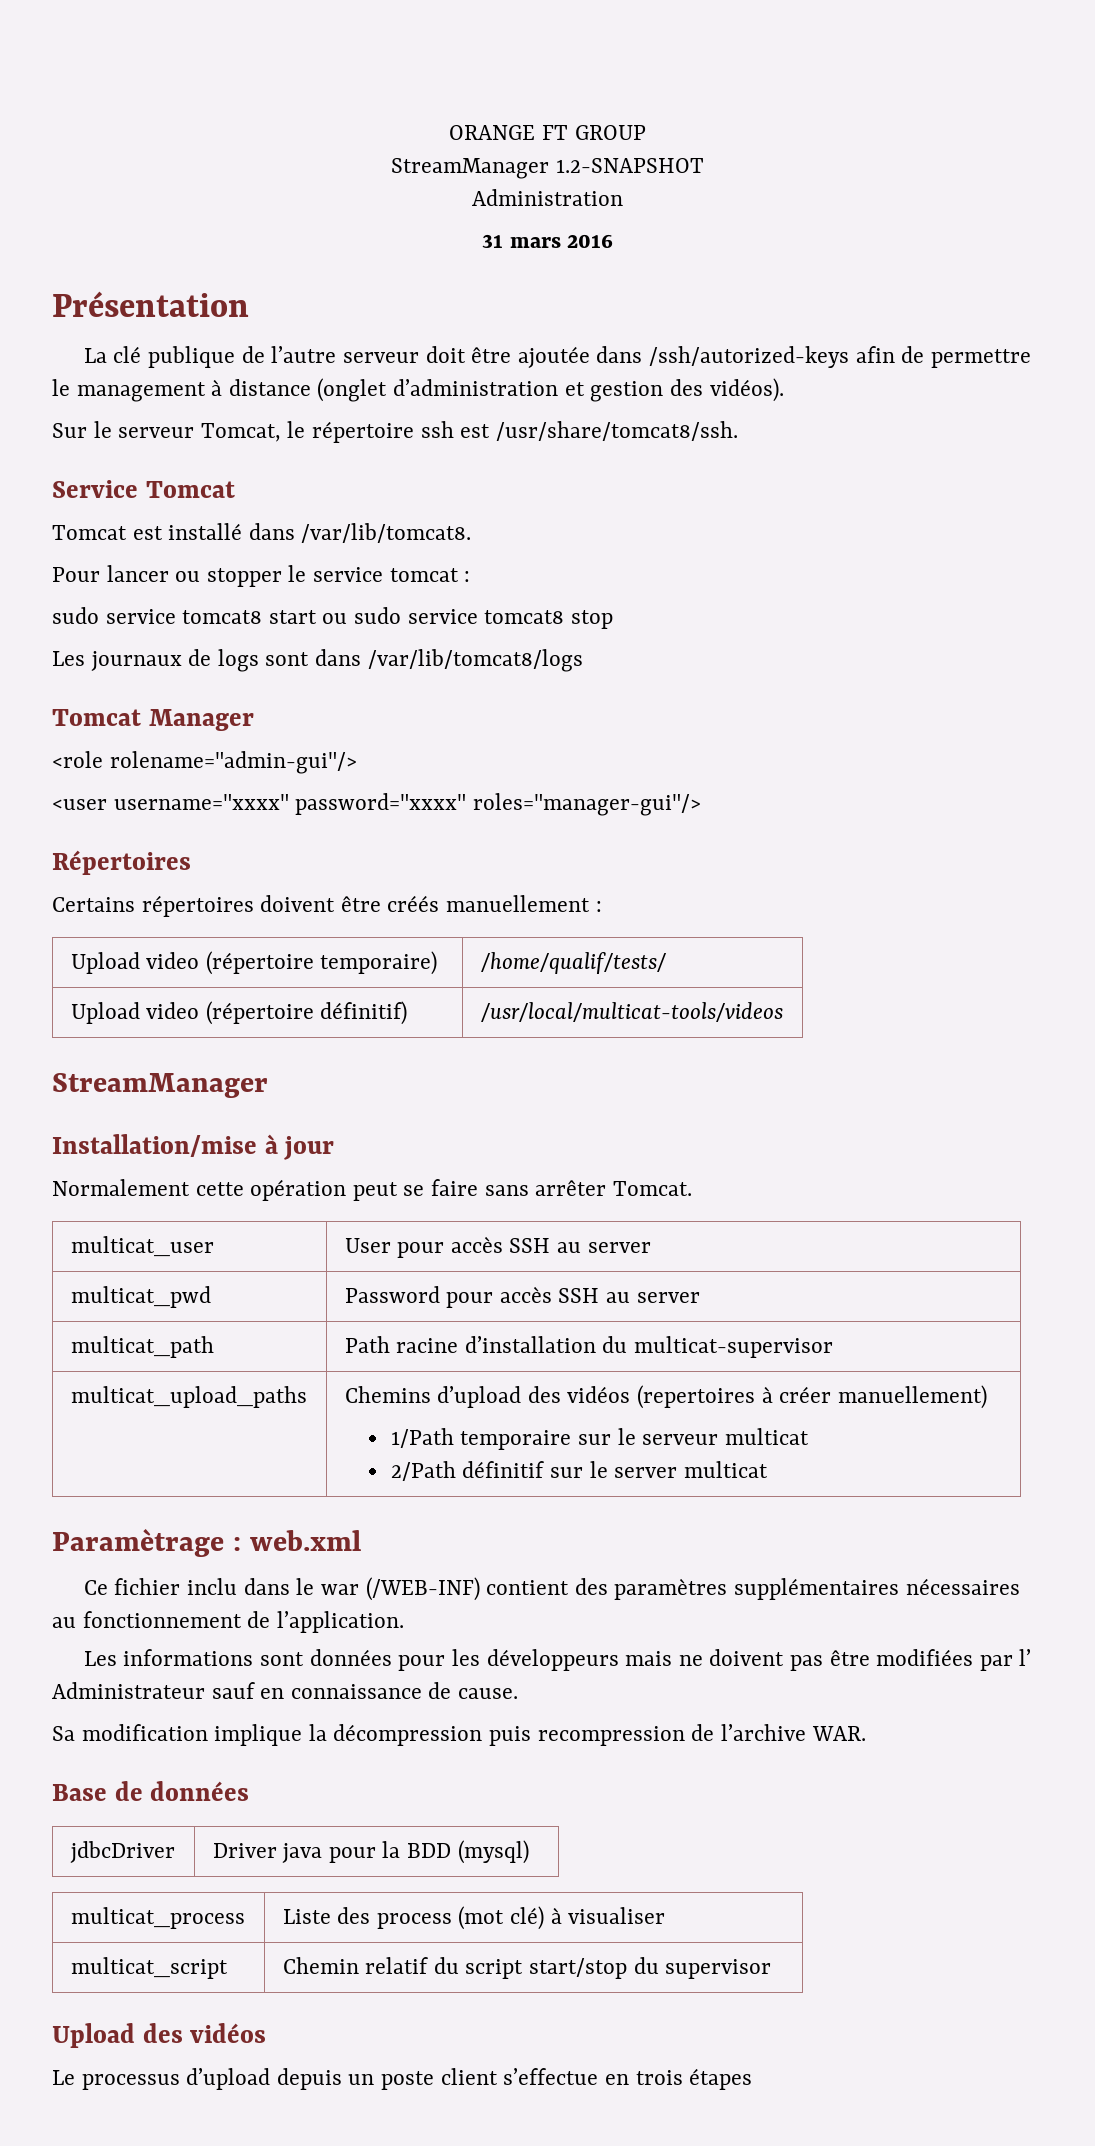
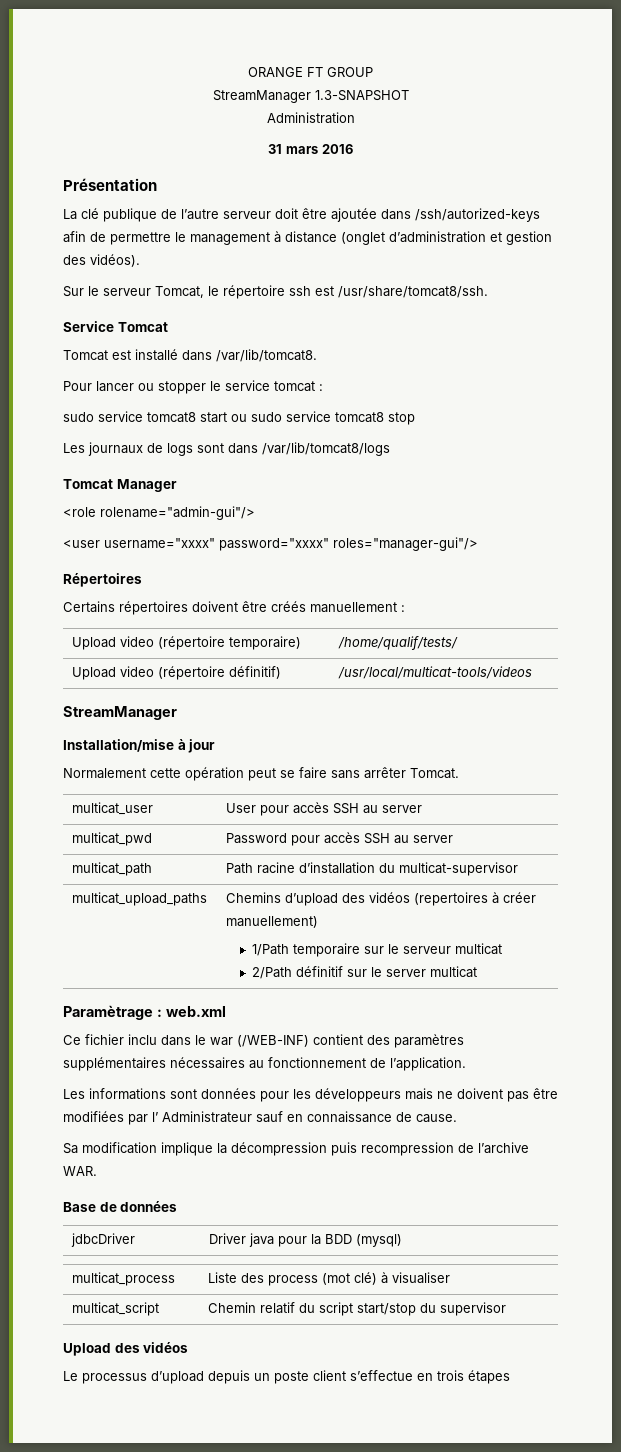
- StreamManager 1.2-SNAPSHOT
+ StreamManager 1.3-SNAPSHOT

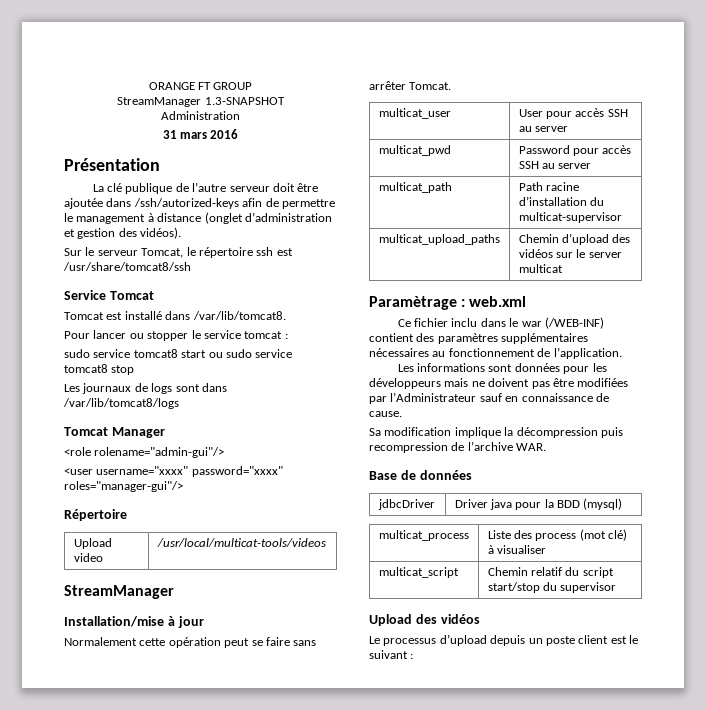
- Sur le serveur Tomcat, le répertoire ssh est /usr/share/tomcat8/ssh.
+ Sur le serveur Tomcat, le répertoire ssh est /usr/share/tomcat8/ssh
- Répertoires
- Certains répertoires doivent être créés manuellement :
- Upload video (répertoire temporaire) | /home/qualif/tests/
- Upload video (répertoire définitif) | /usr/local/multicat-tools/videos
+ Répertoire
+ Upload video | /usr/local/multicat-tools/videos
- multicat_upload_paths | Chemins d’upload des vidéos (repertoires à créer manuellement)
- 1/Path temporaire sur le serveur multicat
- 2/Path définitif sur le server multicat
+ multicat_upload_paths | Chemin d’upload des vidéos sur le server multicat
- Les informations sont données pour les développeurs mais ne doivent pas être modifiées par l’ Administrateur sauf en connaissance de cause.
+ Les informations sont données pour les développeurs mais ne doivent pas être modifiées par l’Administrateur sauf en connaissance de cause.
- Le processus d’upload depuis un poste client s’effectue en trois étapes
+ Le processus d’upload depuis un poste client est le suivant :

